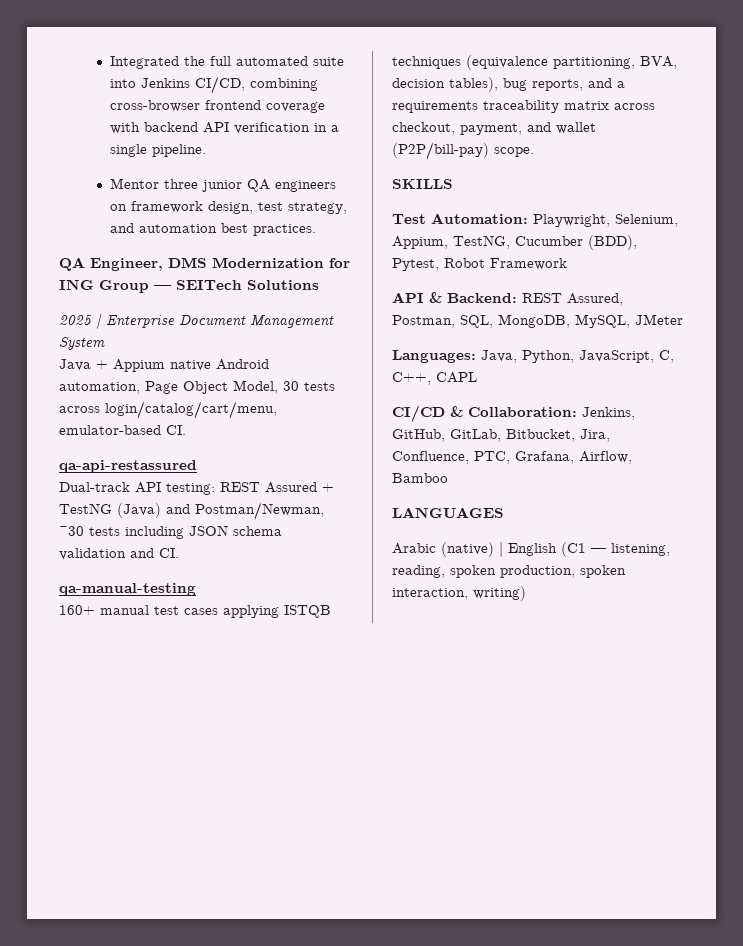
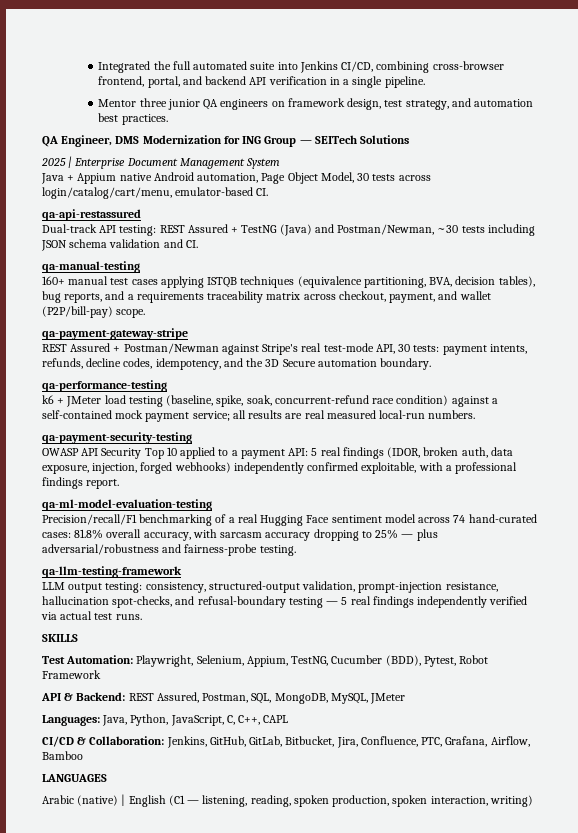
- Integrated the full automated suite into Jenkins CI/CD, combining cross-browser frontend coverage with backend API verification in a single pipeline.
+ Integrated the full automated suite into Jenkins CI/CD, combining cross-browser frontend, portal, and backend API verification in a single pipeline.
+ qa-payment-gateway-stripe
+ REST Assured + Postman/Newman against Stripe's real test-mode API, 30 tests: payment intents, refunds, decline codes, idempotency, and the 3D Secure automation boundary.
+ qa-performance-testing
+ k6 + JMeter load testing (baseline, spike, soak, concurrent-refund race condition) against a self-contained mock payment service; all results are real measured local-run numbers.
+ qa-payment-security-testing
+ OWASP API Security Top 10 applied to a payment API: 5 real findings (IDOR, broken auth, data exposure, injection, forged webhooks) independently confirmed exploitable, with a professional findings report.
+ qa-ml-model-evaluation-testing
+ Precision/recall/F1 benchmarking of a real Hugging Face sentiment model across 74 hand-curated cases: 81.8% overall accuracy, with sarcasm accuracy dropping to 25% — plus adversarial/robustness and fairness-probe testing.
+ qa-llm-testing-framework
+ LLM output testing: consistency, structured-output validation, prompt-injection resistance, hallucination spot-checks, and refusal-boundary testing — 5 real findings independently verified via actual test runs.

